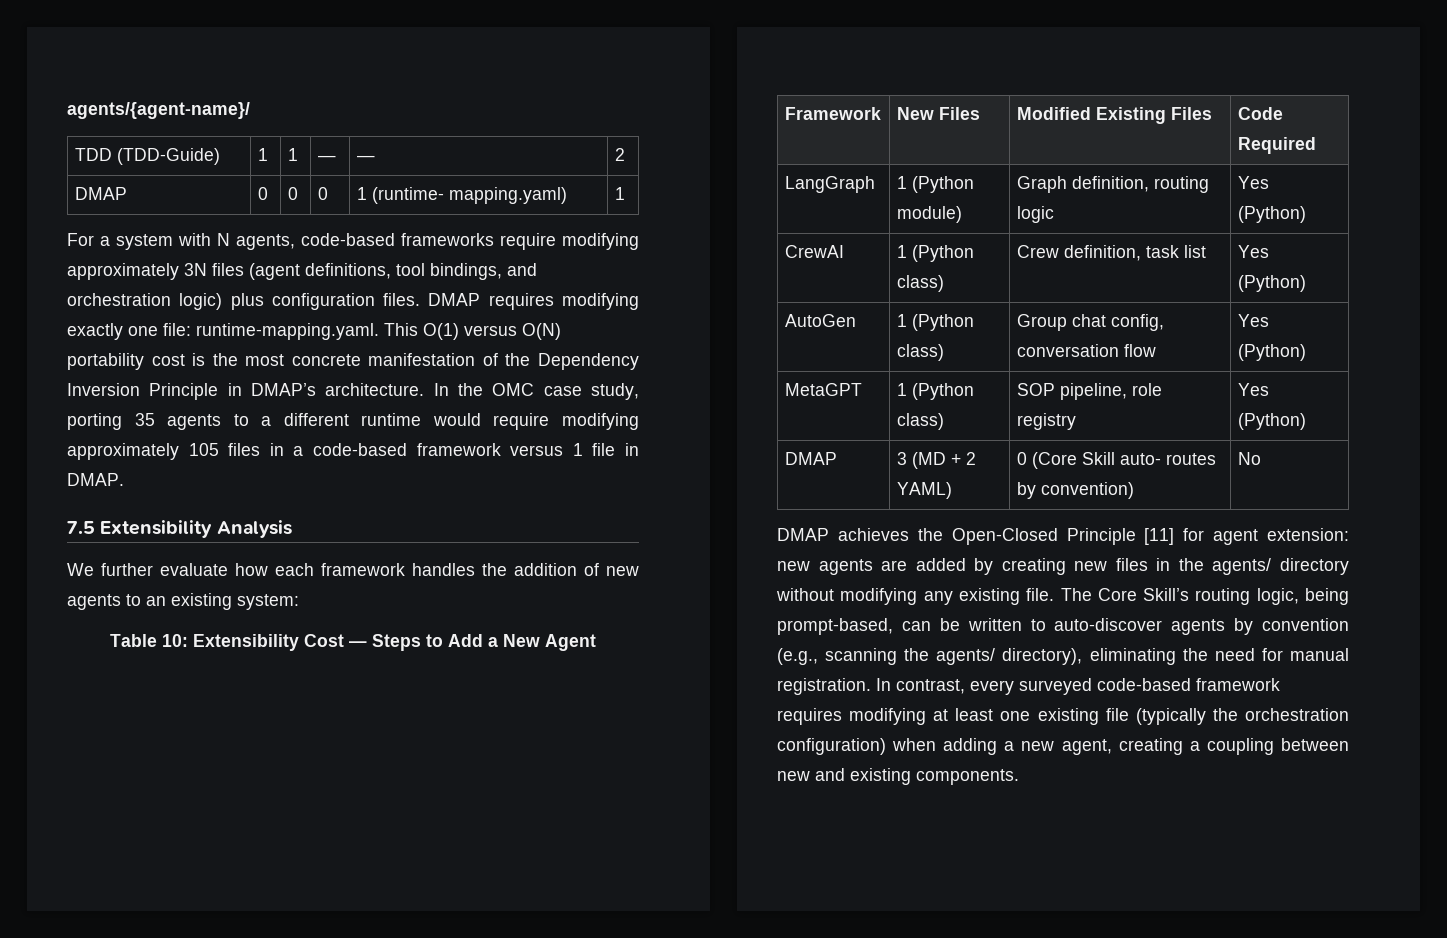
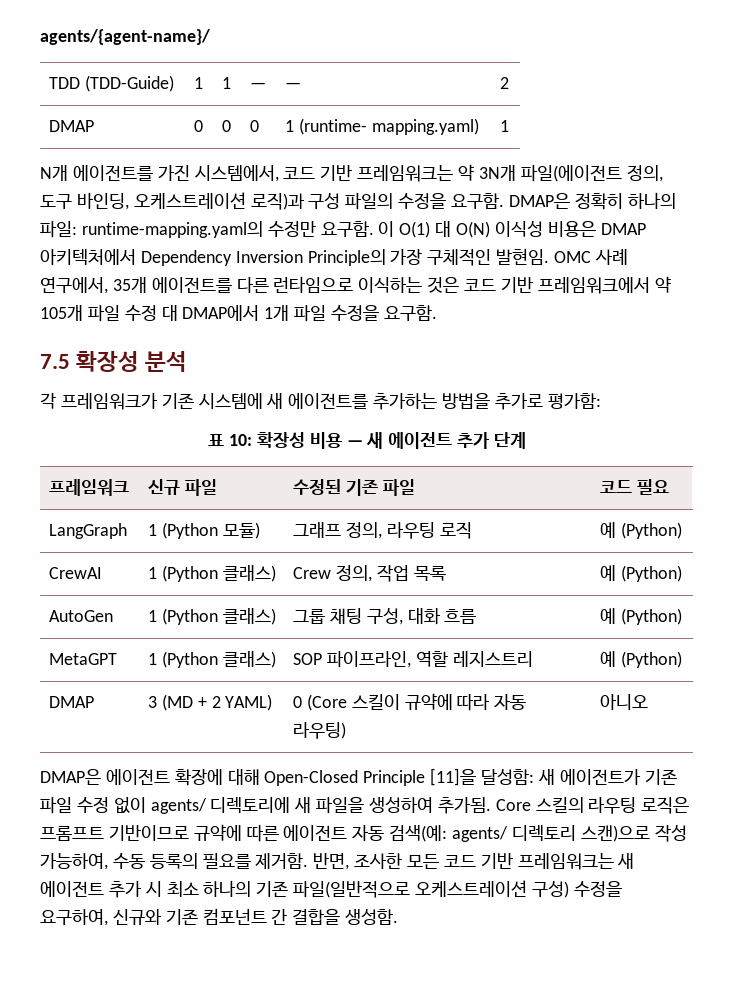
- For a system with N agents, code-based frameworks require modifying approximately 3N files (agent definitions, tool bindings, and orchestration logic) plus configuration files. DMAP requires modifying exactly one file: runtime-mapping.yaml. This O(1) versus O(N) portability cost is the most concrete manifestation of the Dependency Inversion Principle in DMAP’s architecture. In the OMC case study, porting 35 agents to a different runtime would require modifying approximately 105 files in a code-based framework versus 1 file in DMAP.
- 7.5 Extensibility Analysis
- We further evaluate how each framework handles the addition of new agents to an existing system:
- Table 10: Extensibility Cost — Steps to Add a New Agent
- Framework | New Files | Modified Existing Files | Code Required
- LangGraph | 1 (Python module) | Graph definition, routing logic | Yes (Python)
+ N개 에이전트를 가진 시스템에서, 코드 기반 프레임워크는 약 3N개 파일(에이전트 정의, 도구 바인딩, 오케스트레이션 로직)과 구성 파일의 수정을 요구함. DMAP은 정확히 하나의 파일: runtime-mapping.yaml의 수정만 요구함. 이 O(1) 대 O(N) 이식성 비용은 DMAP 아키텍처에서 Dependency Inversion Principle의 가장 구체적인 발현임. OMC 사례 연구에서, 35개 에이전트를 다른 런타임으로 이식하는 것은 코드 기반 프레임워크에서 약 105개 파일 수정 대 DMAP에서 1개 파일 수정을 요구함.
+ 7.5 확장성 분석
+ 각 프레임워크가 기존 시스템에 새 에이전트를 추가하는 방법을 추가로 평가함:
+ 표 10: 확장성 비용 — 새 에이전트 추가 단계
+ 프레임워크 | 신규 파일 | 수정된 기존 파일 | 코드 필요
+ LangGraph | 1 (Python 모듈) | 그래프 정의, 라우팅 로직 | 예 (Python)
- CrewAI | 1 (Python class) | Crew definition, task list | Yes (Python)
+ CrewAI | 1 (Python 클래스) | Crew 정의, 작업 목록 | 예 (Python)
- AutoGen | 1 (Python class) | Group chat config, conversation flow | Yes (Python)
+ AutoGen | 1 (Python 클래스) | 그룹 채팅 구성, 대화 흐름 | 예 (Python)
- MetaGPT | 1 (Python class) | SOP pipeline, role registry | Yes (Python)
+ MetaGPT | 1 (Python 클래스) | SOP 파이프라인, 역할 레지스트리 | 예 (Python)
- DMAP | 3 (MD + 2 YAML) | 0 (Core Skill auto- routes by convention) | No
- DMAP achieves the Open-Closed Principle [11] for agent extension: new agents are added by creating new files in the agents/ directory without modifying any existing file. The Core Skill’s routing logic, being prompt-based, can be written to auto-discover agents by convention (e.g., scanning the agents/ directory), eliminating the need for manual registration. In contrast, every surveyed code-based framework requires modifying at least one existing file (typically the orchestration configuration) when adding a new agent, creating a coupling between new and existing components.
+ DMAP | 3 (MD + 2 YAML) | 0 (Core 스킬이 규약에 따라 자동 라우팅) | 아니오
+ DMAP은 에이전트 확장에 대해 Open-Closed Principle [11]을 달성함: 새 에이전트가 기존 파일 수정 없이 agents/ 디렉토리에 새 파일을 생성하여 추가됨. Core 스킬의 라우팅 로직은 프롬프트 기반이므로 규약에 따른 에이전트 자동 검색(예: agents/ 디렉토리 스캔)으로 작성 가능하여, 수동 등록의 필요를 제거함. 반면, 조사한 모든 코드 기반 프레임워크는 새 에이전트 추가 시 최소 하나의 기존 파일(일반적으로 오케스트레이션 구성) 수정을 요구하여, 신규와 기존 컴포넌트 간 결합을 생성함.

